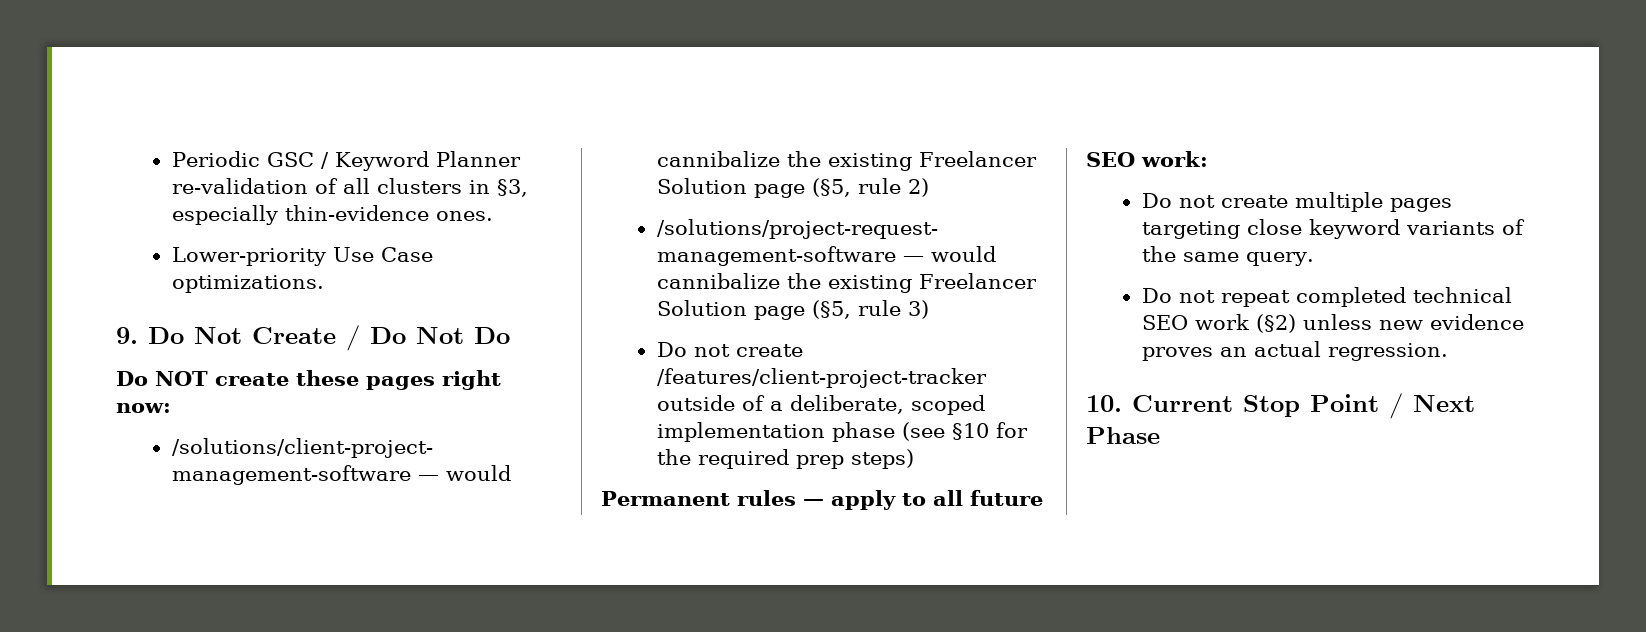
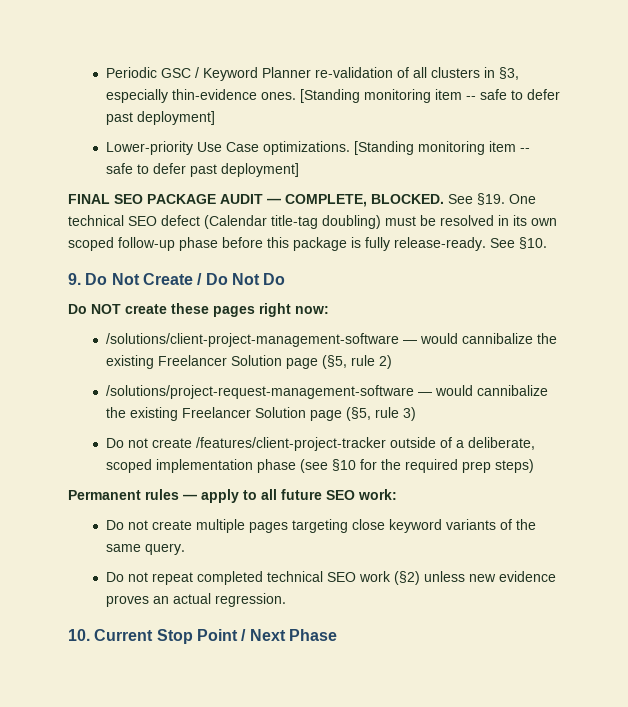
- Periodic GSC / Keyword Planner re-validation of all clusters in §3, especially thin-evidence ones.
- Lower-priority Use Case optimizations.
+ Periodic GSC / Keyword Planner re-validation of all clusters in §3, especially thin-evidence ones. [Standing monitoring item -- safe to defer past deployment]
+ Lower-priority Use Case optimizations. [Standing monitoring item -- safe to defer past deployment]
+ FINAL SEO PACKAGE AUDIT — COMPLETE, BLOCKED. See §19. One technical SEO defect (Calendar title-tag doubling) must be resolved in its own scoped follow-up phase before this package is fully release-ready. See §10.

